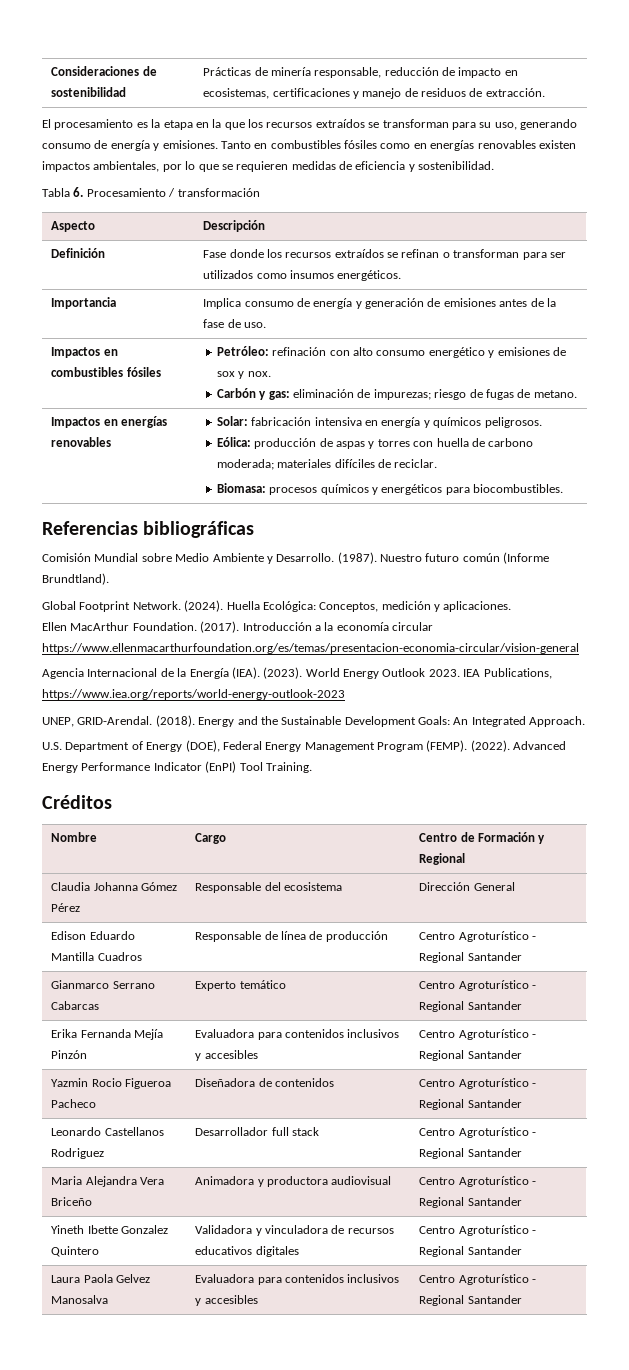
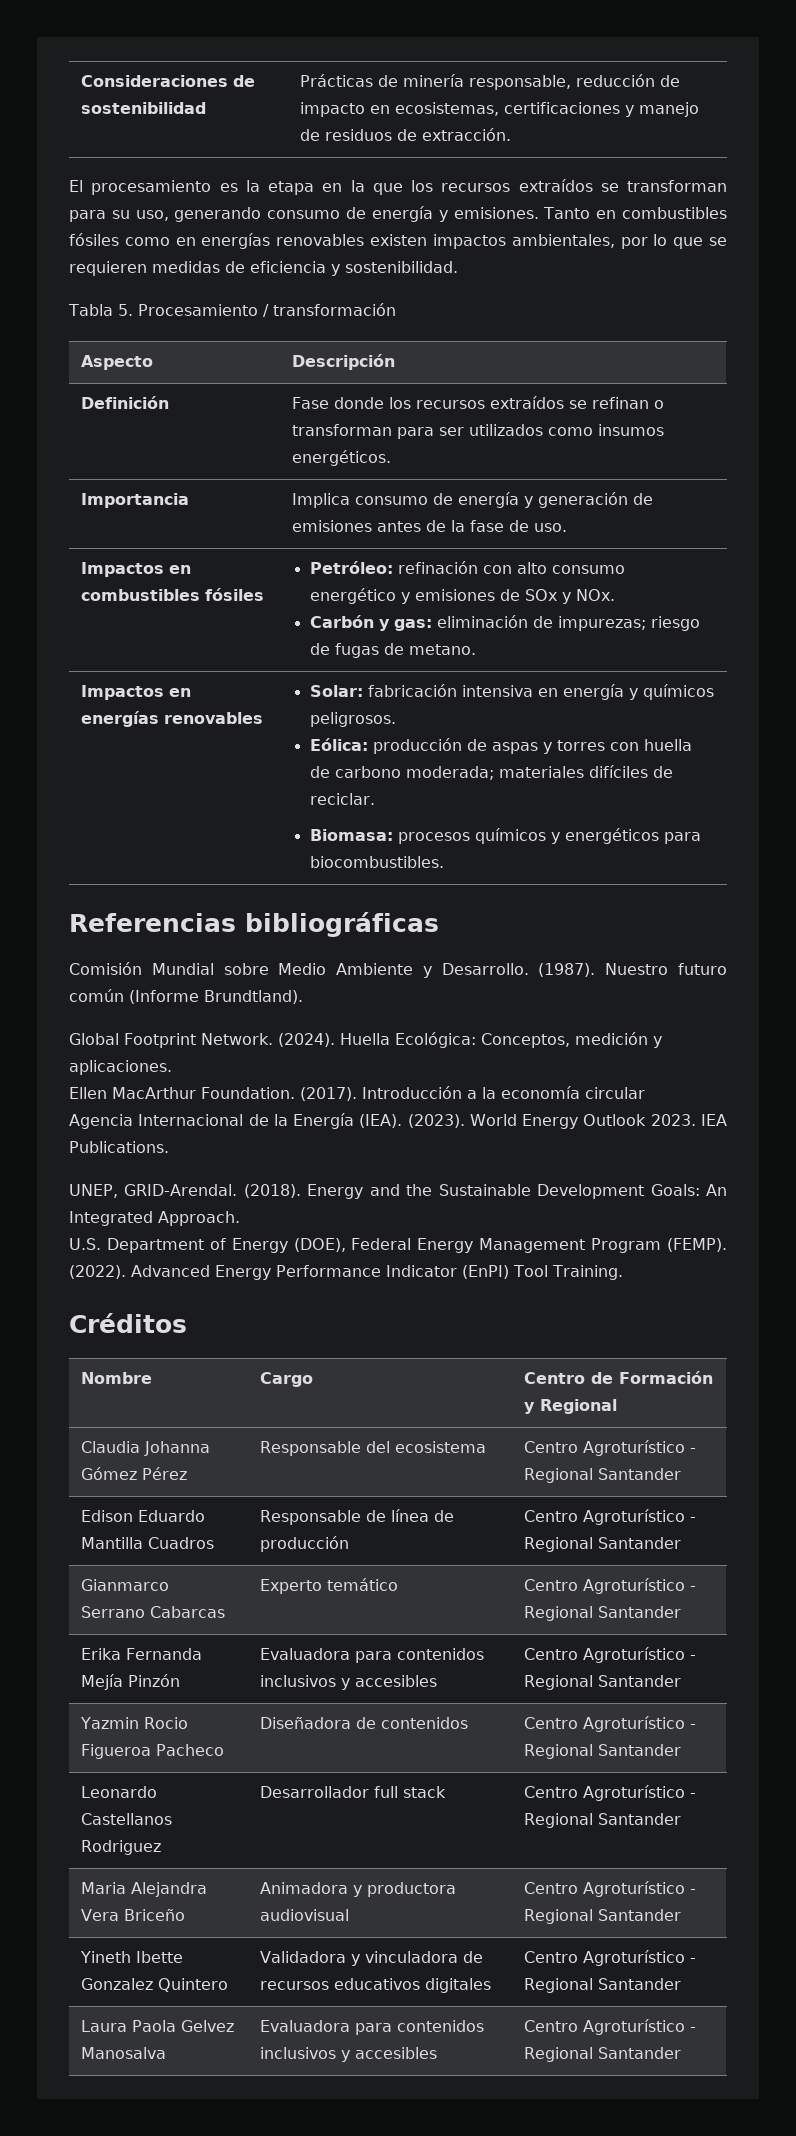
- Tabla 6. Procesamiento / transformación
+ Tabla 5. Procesamiento / transformación
- Impactos en combustibles fósiles | Petróleo: refinación con alto consumo energético y emisiones de sox y nox.
+ Impactos en combustibles fósiles | Petróleo: refinación con alto consumo energético y emisiones de SOx y NOx.
- Introducción a la economía circular https://www.ellenmacarthurfoundation.org/es/temas/presentacion-economia-circular/vision-general
+ Introducción a la economía circular
- IEA Publications, https://www.iea.org/reports/world-energy-outlook-2023
+ IEA Publications.
- Claudia Johanna Gómez Pérez | Responsable del ecosistema | Dirección General
+ Claudia Johanna Gómez Pérez | Responsable del ecosistema | Centro Agroturístico - Regional Santander

